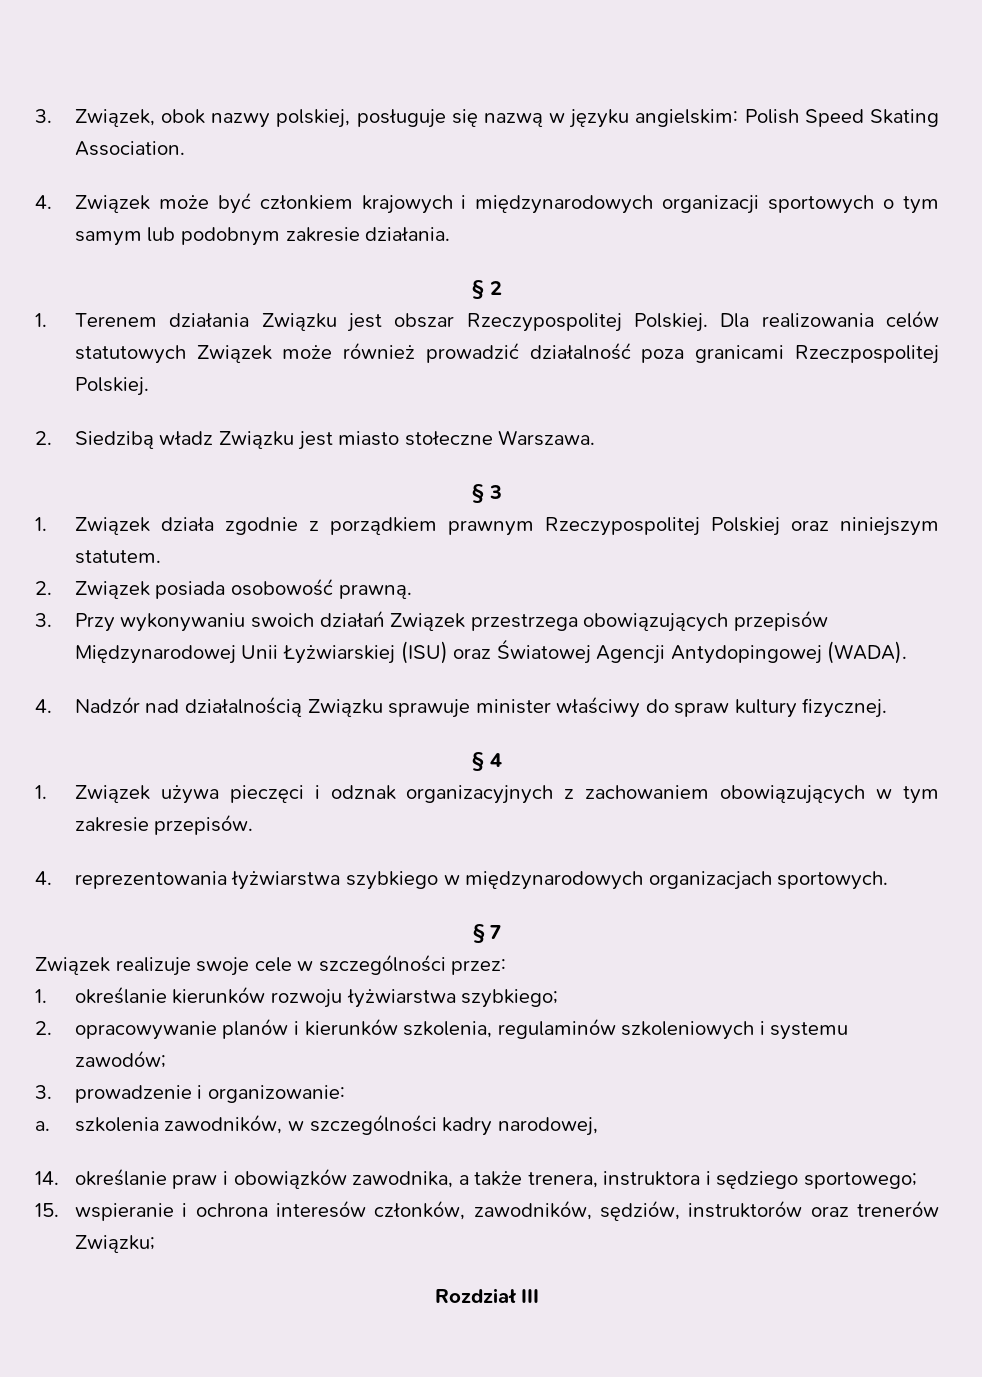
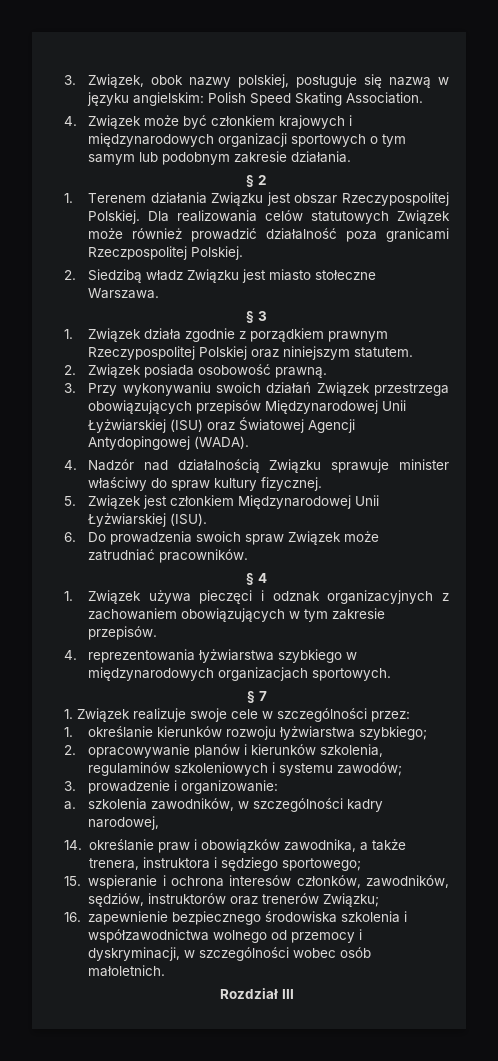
+ 5. Związek jest członkiem Międzynarodowej Unii Łyżwiarskiej (ISU).
+ 6. Do prowadzenia swoich spraw Związek może zatrudniać pracowników.
- Związek realizuje swoje cele w szczególności przez:
+ 1. Związek realizuje swoje cele w szczególności przez:
+ 16. zapewnienie bezpiecznego środowiska szkolenia i współzawodnictwa wolnego od przemocy i dyskryminacji, w szczególności wobec osób małoletnich.

